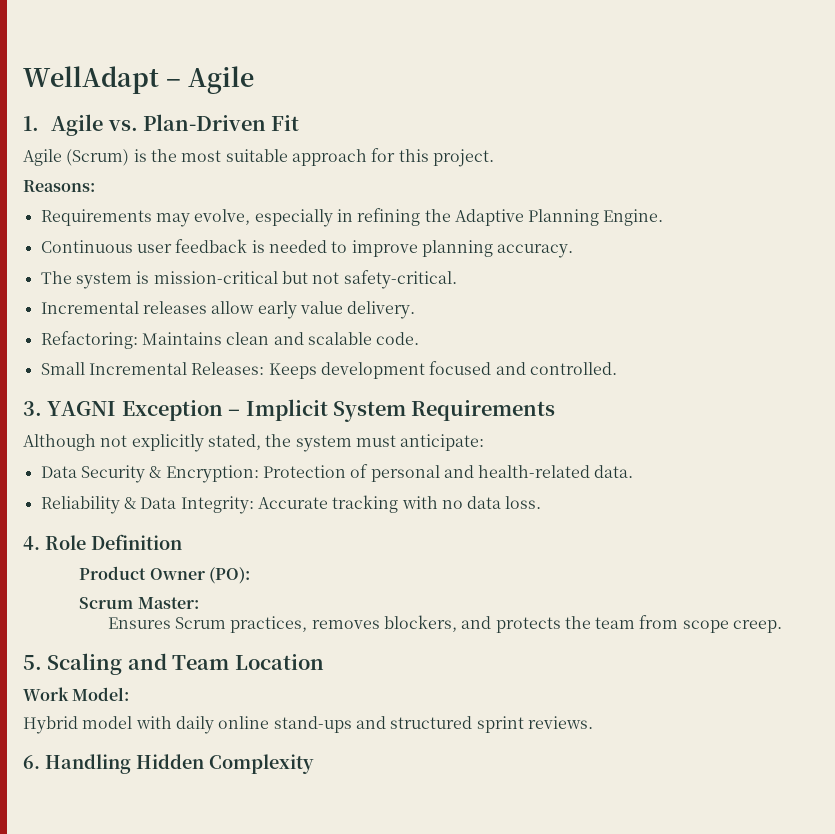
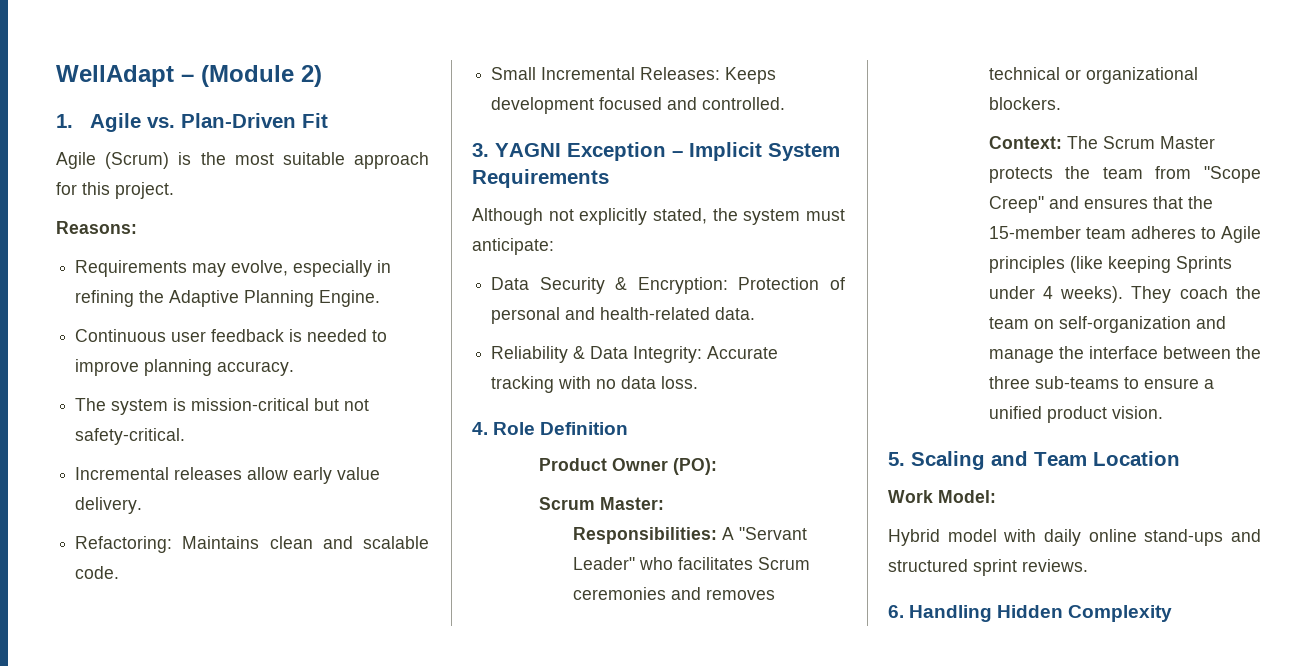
- WellAdapt – Agile
+ WellAdapt – (Module 2)
- Ensures Scrum practices, removes blockers, and protects the team from scope creep.
+ Responsibilities: A "Servant Leader" who facilitates Scrum ceremonies and removes technical or organizational blockers.
+ Context: The Scrum Master protects the team from "Scope Creep" and ensures that the 15-member team adheres to Agile principles (like keeping Sprints under 4 weeks). They coach the team on self-organization and manage the interface between the three sub-teams to ensure a unified product vision.

